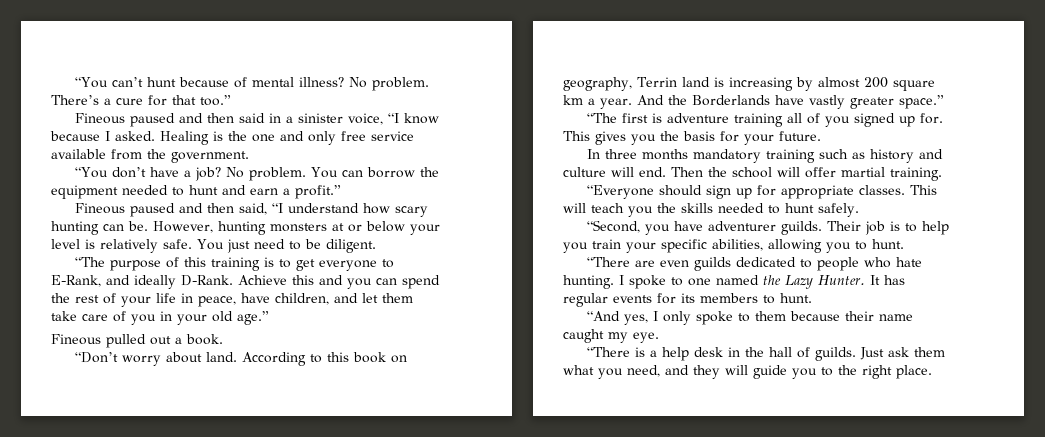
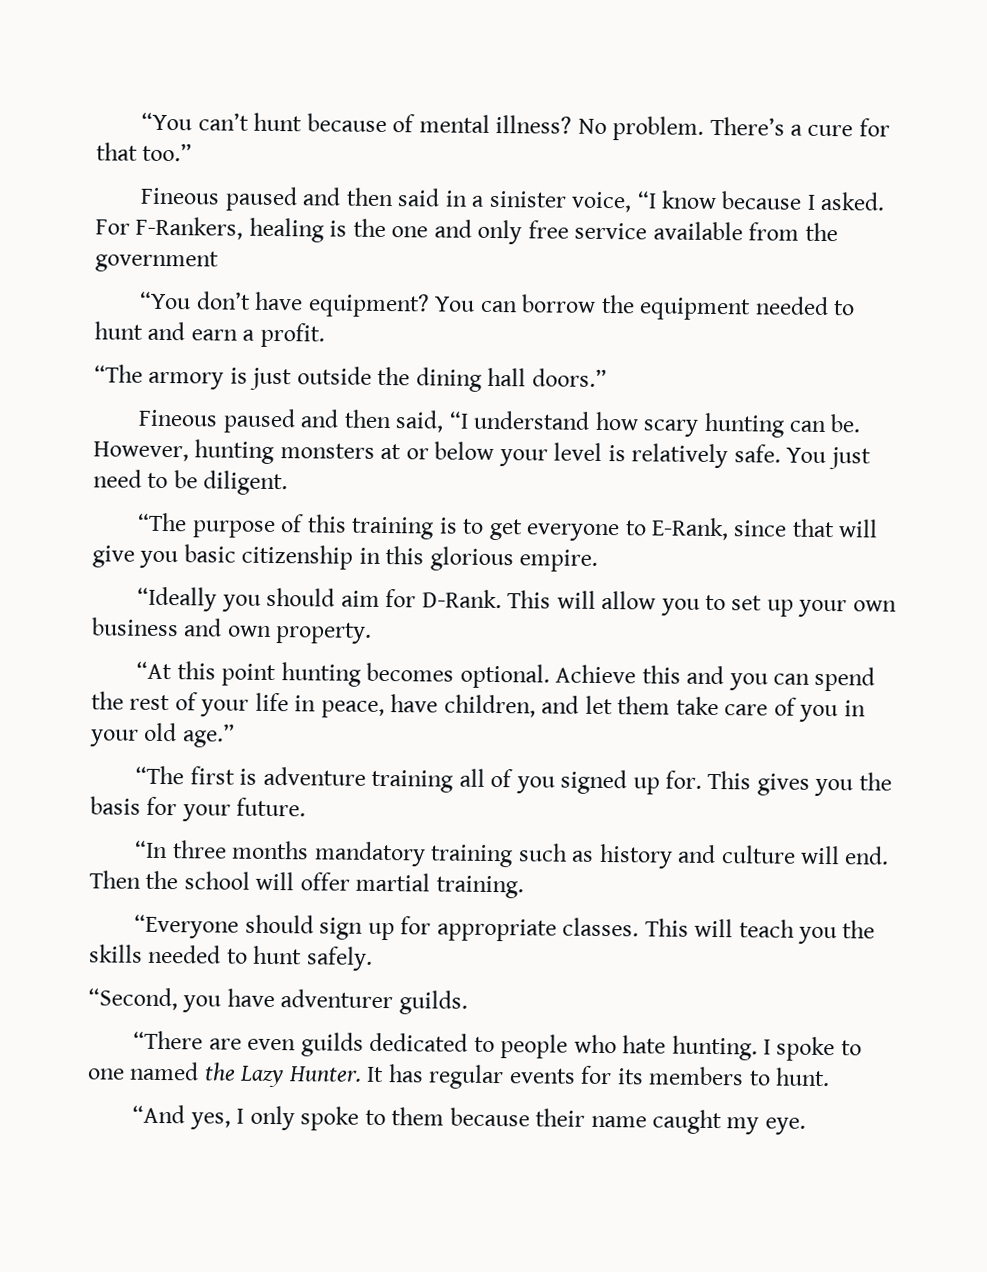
- Healing is the one and only free service available from the government.
+ For F-Rankers, healing is the one and only free service available from the government
- “You don’t have a job? No problem.
+ “You don’t have equipment?
- You can borrow the equipment needed to hunt and earn a profit.”
+ You can borrow the equipment needed to hunt and earn a profit.
+ “The armory is just outside the dining hall doors.”
- “The purpose of this training is to get everyone to E-Rank, and ideally D-Rank.
+ “The purpose of this training is to get everyone to E-Rank, since that will give you basic citizenship in this glorious empire.
+ “Ideally you should aim for D-Rank. This will allow you to set up your own business and own property.
+ “At this point hunting becomes optional.
- Fineous pulled out a book.
- “Don’t worry about land. According to this book on geography, Terrin land is increasing by almost 200 square km a year. And the Borderlands have vastly greater space.”
- In three months mandatory training such as history and culture will end.
+ “In three months mandatory training such as history and culture will end.
- Their job is to help you train your specific abilities, allowing you to hunt.
- “There is a help desk in the hall of guilds. Just ask them what you need, and they will guide you to the right place.

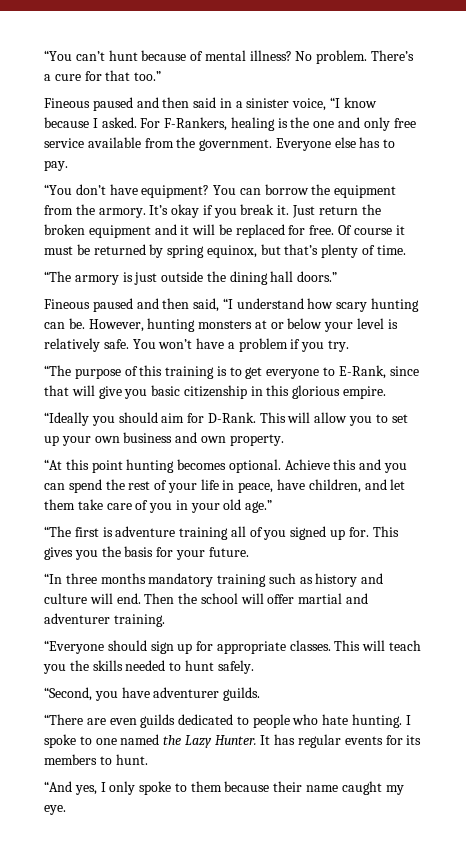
- For F-Rankers, healing is the one and only free service available from the government
+ For F-Rankers, healing is the one and only free service available from the government. Everyone else has to pay.
- You can borrow the equipment needed to hunt and earn a profit.
+ You can borrow the equipment from the armory. It’s okay if you break it. Just return the broken equipment and it will be replaced for free. Of course it must be returned by spring equinox, but that’s plenty of time.
- You just need to be diligent.
+ You won’t have a problem if you try.
- Then the school will offer martial training.
+ Then the school will offer martial and adventurer training.

